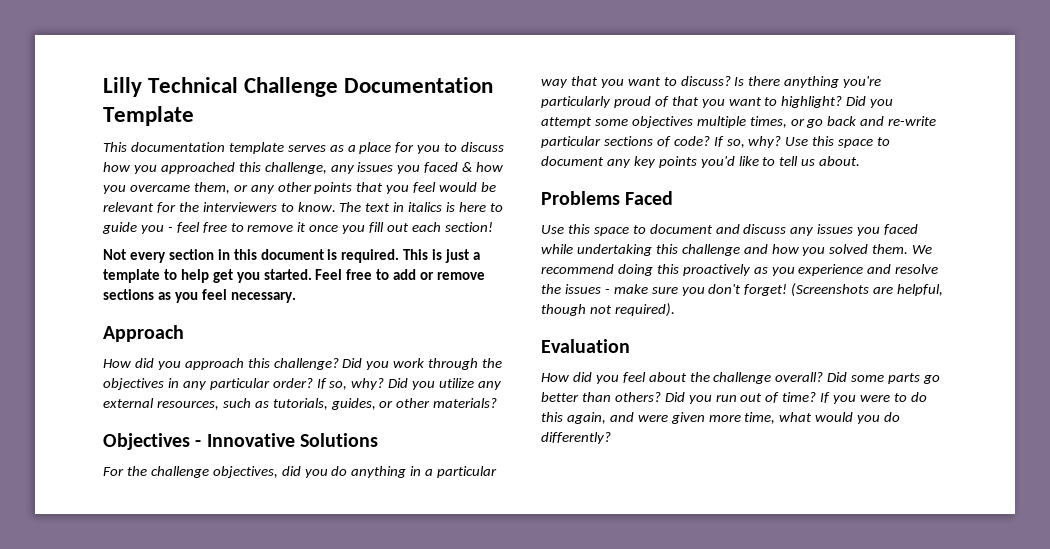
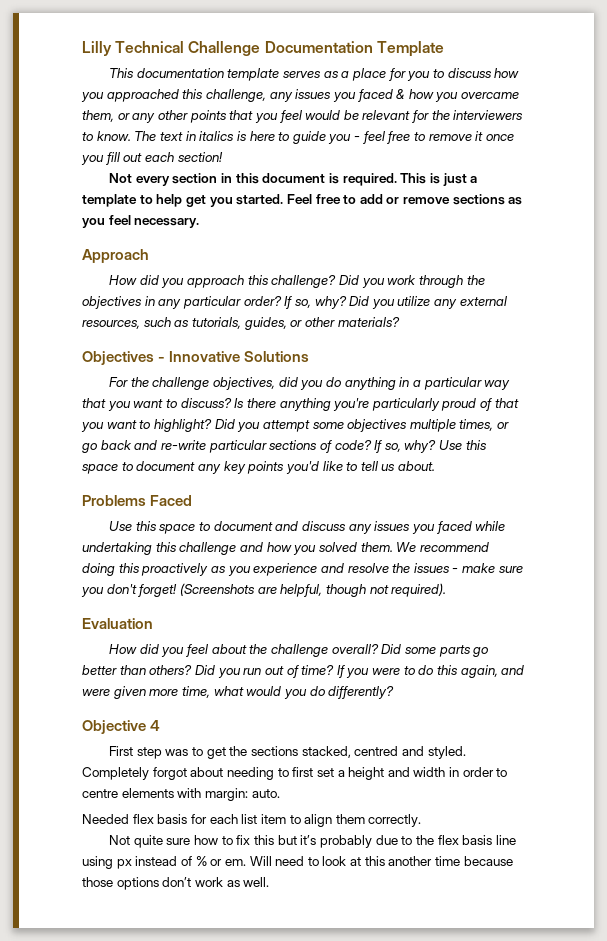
+ Objective 4
+ First step was to get the sections stacked, centred and styled. Completely forgot about needing to first set a height and width in order to centre elements with margin: auto.
+ Needed flex basis for each list item to align them correctly.
+ Not quite sure how to fix this but it’s probably due to the flex basis line using px instead of % or em. Will need to look at this another time because those options don’t work as well.

